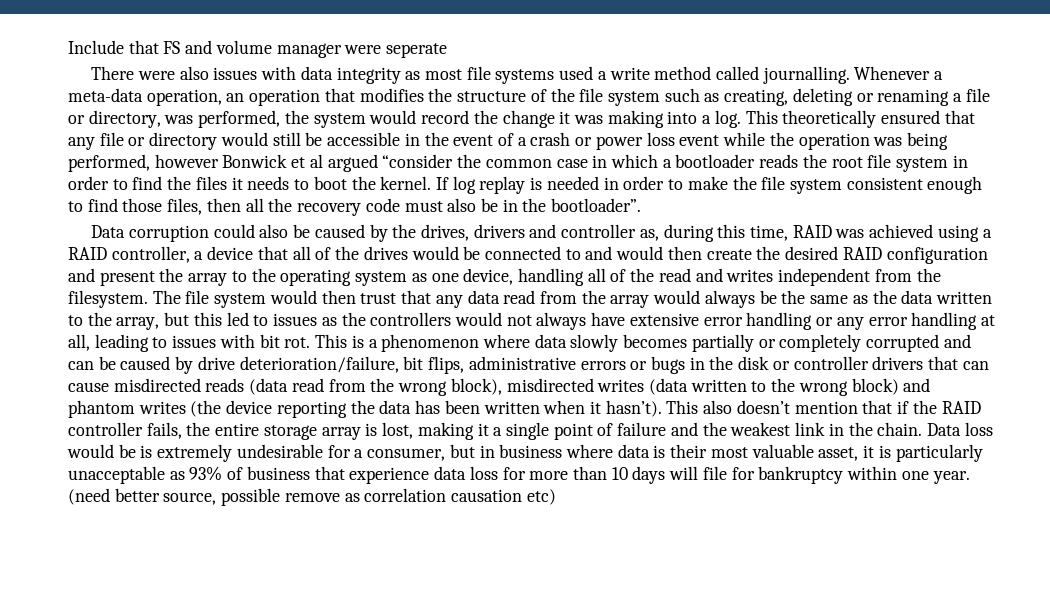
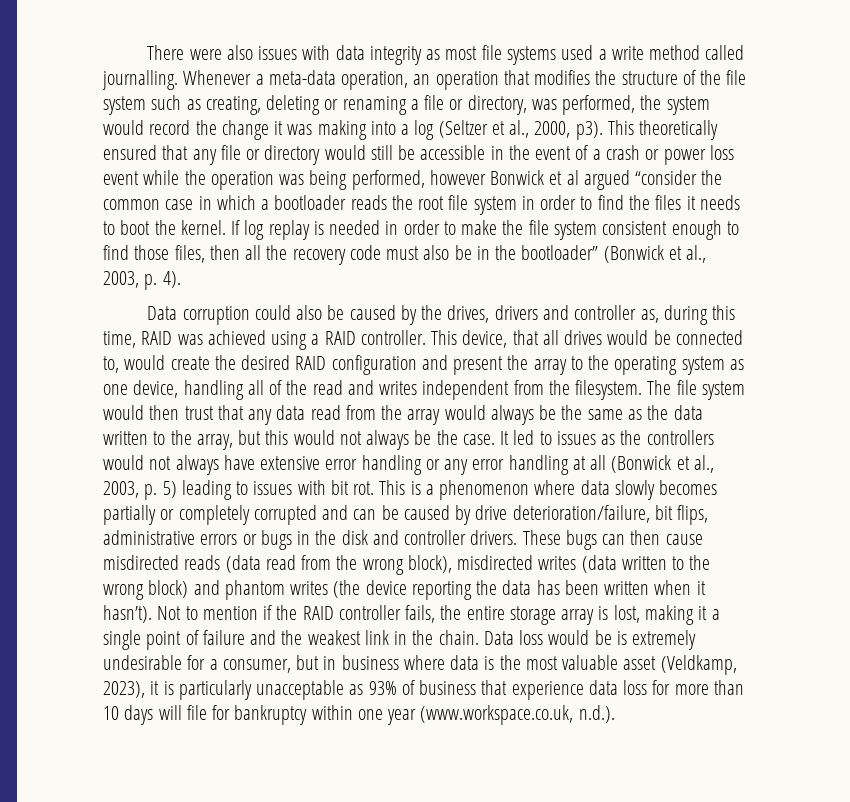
- Include that FS and volume manager were seperate
- Whenever a meta-data operation, an operation that modifies the structure of the file system such as creating, deleting or renaming a file or directory, was performed, the system would record the change it was making into a log.
+ Whenever a meta-data operation, an operation that modifies the structure of the file system such as creating, deleting or renaming a file or directory, was performed, the system would record the change it was making into a log (Seltzer et al., 2000, p3).
- If log replay is needed in order to make the file system consistent enough to find those files, then all the recovery code must also be in the bootloader”.
+ If log replay is needed in order to make the file system consistent enough to find those files, then all the recovery code must also be in the bootloader” (Bonwick et al., 2003, p. 4).
- Data corruption could also be caused by the drives, drivers and controller as, during this time, RAID was achieved using a RAID controller, a device that all of the drives would be connected to and would then create the desired RAID configuration and present the array to the operating system as one device, handling all of the read and writes independent from the filesystem.
+ Data corruption could also be caused by the drives, drivers and controller as, during this time, RAID was achieved using a RAID controller. This device, that all drives would be connected to, would create the desired RAID configuration and present the array to the operating system as one device, handling all of the read and writes independent from the filesystem.
- The file system would then trust that any data read from the array would always be the same as the data written to the array, but this led to issues as the controllers would not always have extensive error handling or any error handling at all, leading to issues with bit rot.
+ The file system would then trust that any data read from the array would always be the same as the data written to the array, but this would not always be the case. It led to issues as the controllers would not always have extensive error handling or any error handling at all (Bonwick et al., 2003, p. 5) leading to issues with bit rot.
- This is a phenomenon where data slowly becomes partially or completely corrupted and can be caused by drive deterioration/failure, bit flips, administrative errors or bugs in the disk or controller drivers that can cause misdirected reads (data read from the wrong block), misdirected writes (data written to the wrong block) and phantom writes (the device reporting the data has been written when it hasn’t).
+ This is a phenomenon where data slowly becomes partially or completely corrupted and can be caused by drive deterioration/failure, bit flips, administrative errors or bugs in the disk and controller drivers. These bugs can then cause misdirected reads (data read from the wrong block), misdirected writes (data written to the wrong block) and phantom writes (the device reporting the data has been written when it hasn’t).
- This also doesn’t mention that if the RAID controller fails, the entire storage array is lost, making it a single point of failure and the weakest link in the chain.
+ Not to mention if the RAID controller fails, the entire storage array is lost, making it a single point of failure and the weakest link in the chain.
- Data loss would be is extremely undesirable for a consumer, but in business where data is their most valuable asset, it is particularly unacceptable as 93% of business that experience data loss for more than 10 days will file for bankruptcy within one year. (need better source, possible remove as correlation causation etc)
+ Data loss would be is extremely undesirable for a consumer, but in business where data is the most valuable asset (Veldkamp, 2023), it is particularly unacceptable as 93% of business that experience data loss for more than 10 days will file for bankruptcy within one year (www.workspace.co.uk, n.d.).

